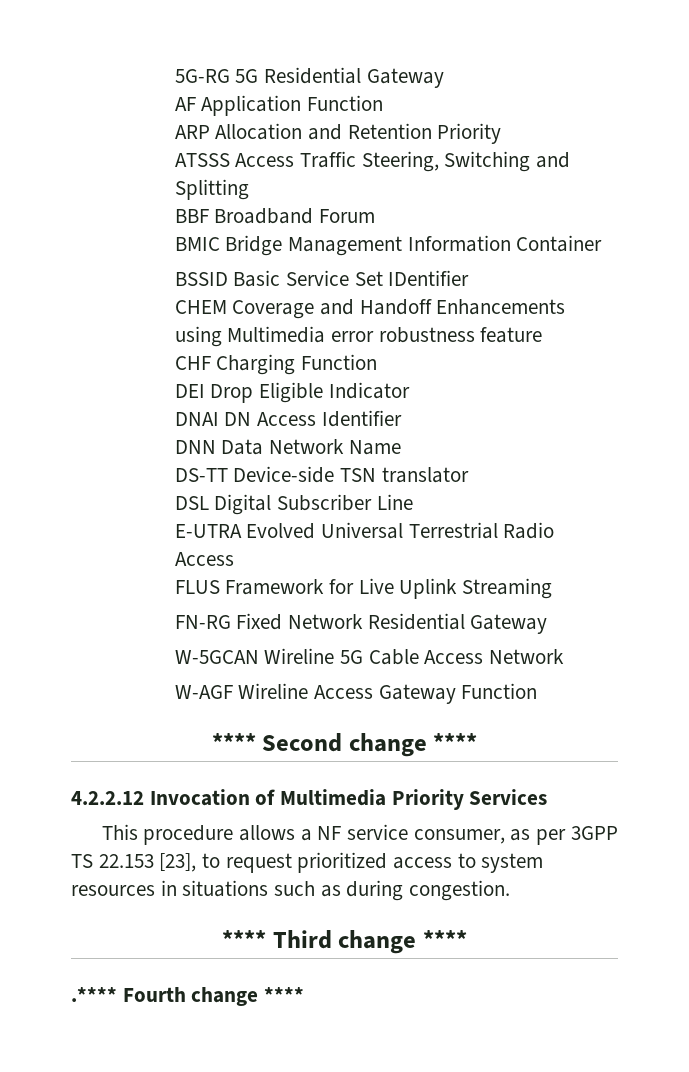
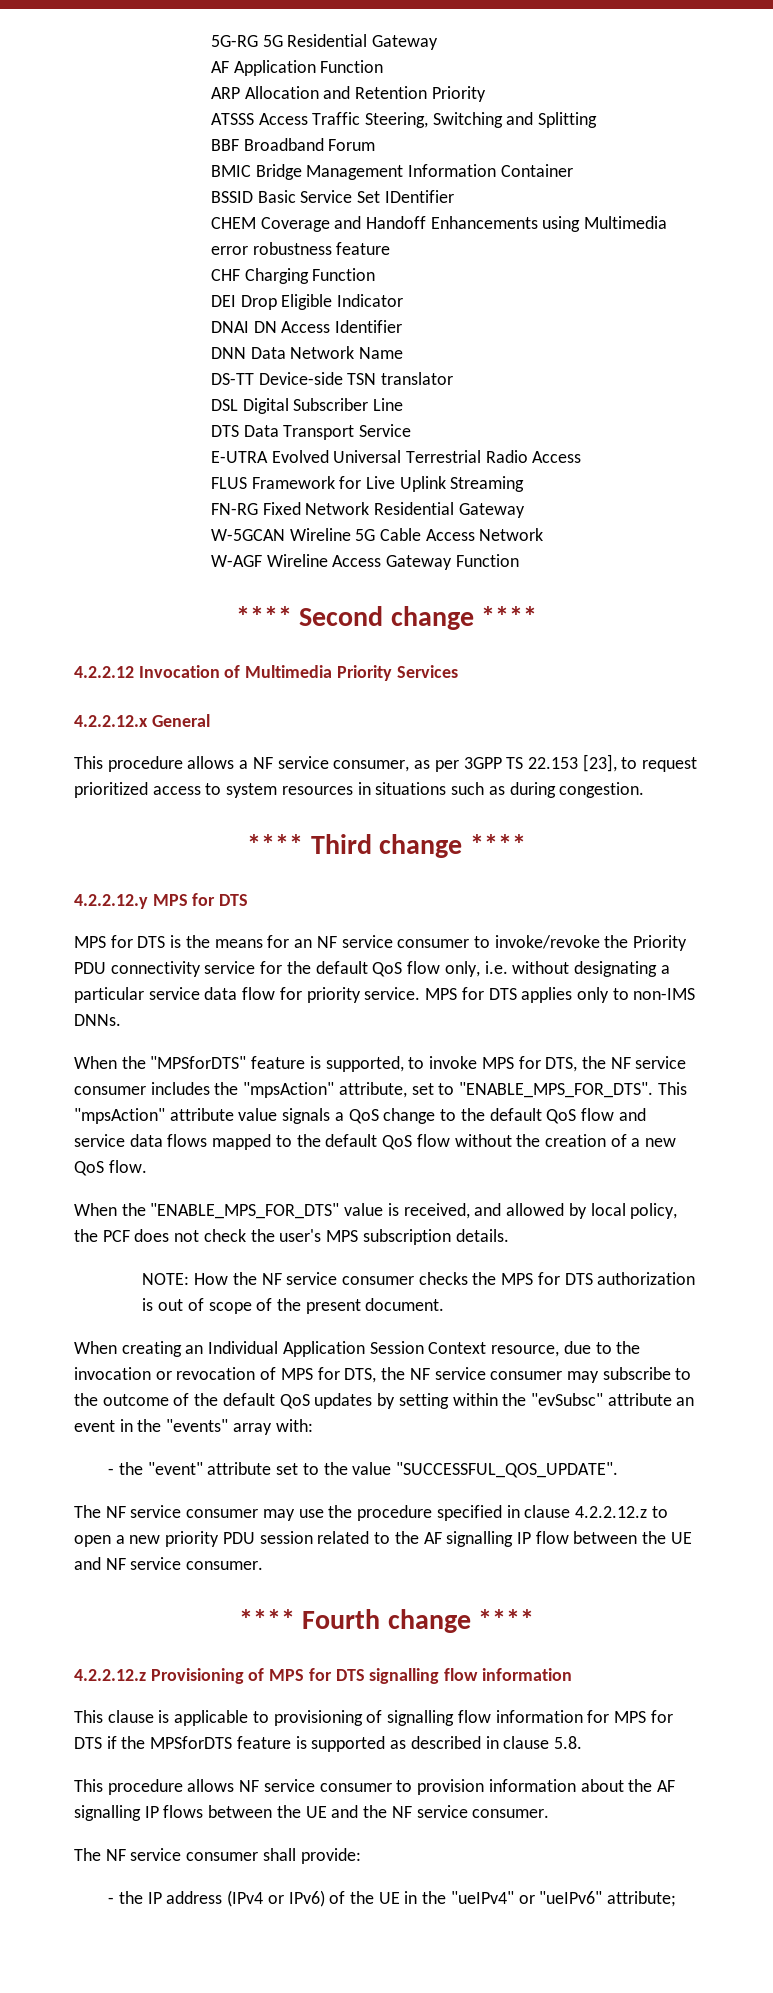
+ DTS Data Transport Service
+ 4.2.2.12.x General
- .**** Fourth change ****
+ 4.2.2.12.y MPS for DTS
+ MPS for DTS is the means for an NF service consumer to invoke/revoke the Priority PDU connectivity service for the default QoS flow only, i.e. without designating a particular service data flow for priority service. MPS for DTS applies only to non-IMS DNNs.
+ When the "MPSforDTS" feature is supported, to invoke MPS for DTS, the NF service consumer includes the "mpsAction" attribute, set to "ENABLE_MPS_FOR_DTS". This "mpsAction" attribute value signals a QoS change to the default QoS flow and service data flows mapped to the default QoS flow without the creation of a new QoS flow.
+ When the "ENABLE_MPS_FOR_DTS" value is received, and allowed by local policy, the PCF does not check the user's MPS subscription details.
+ NOTE: How the NF service consumer checks the MPS for DTS authorization is out of scope of the present document.
+ When creating an Individual Application Session Context resource, due to the invocation or revocation of MPS for DTS, the NF service consumer may subscribe to the outcome of the default QoS updates by setting within the "evSubsc" attribute an event in the "events" array with:
+ - the "event" attribute set to the value "SUCCESSFUL_QOS_UPDATE".
+ The NF service consumer may use the procedure specified in clause 4.2.2.12.z to open a new priority PDU session related to the AF signalling IP flow between the UE and NF service consumer.
+ **** Fourth change ****
+ 4.2.2.12.z Provisioning of MPS for DTS signalling flow information
+ This clause is applicable to provisioning of signalling flow information for MPS for DTS if the MPSforDTS feature is supported as described in clause 5.8.
+ This procedure allows NF service consumer to provision information about the AF signalling IP flows between the UE and the NF service consumer.
+ The NF service consumer shall provide:
+ - the IP address (IPv4 or IPv6) of the UE in the "ueIPv4" or "ueIPv6" attribute;

